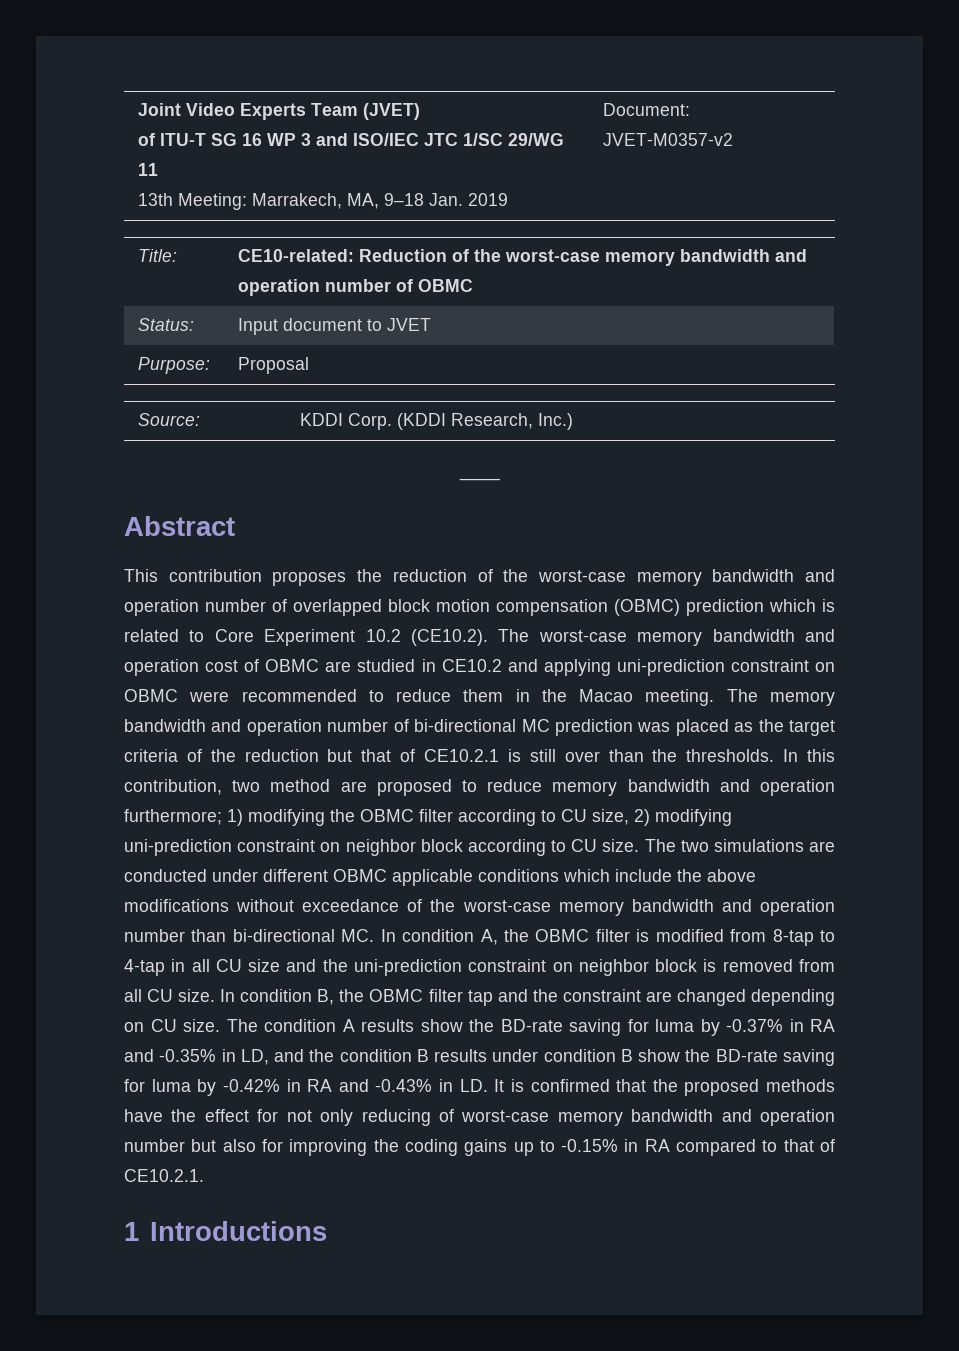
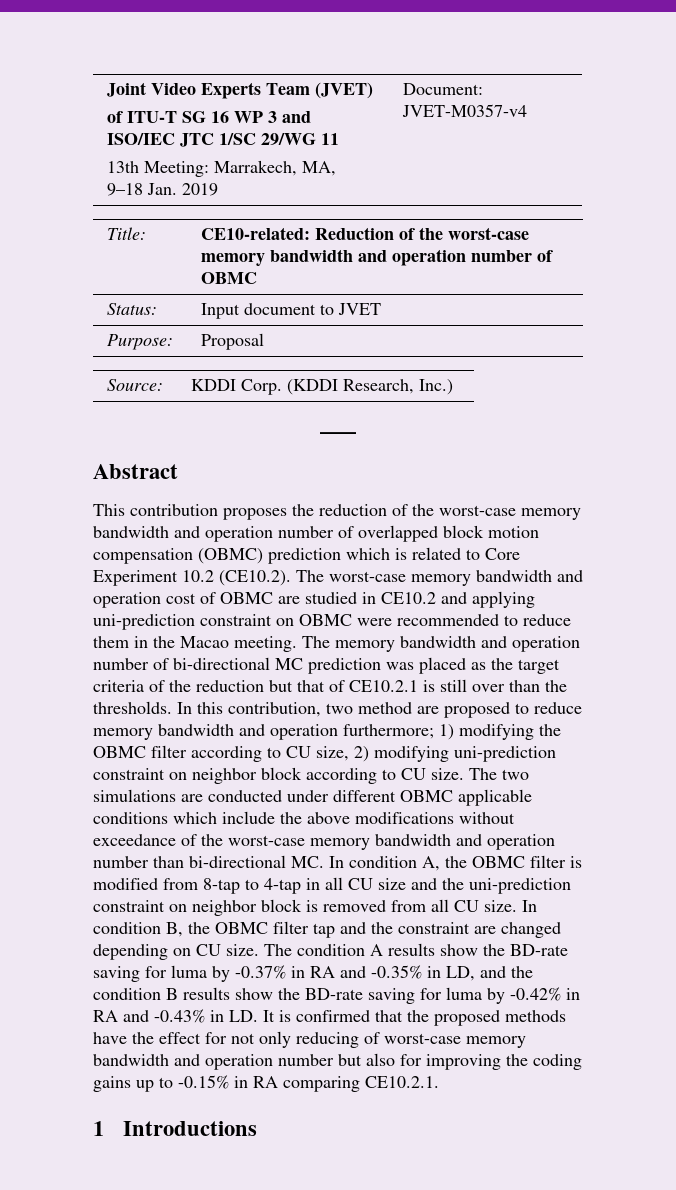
  Joint Video Experts Team (JVET)
  of ITU-T SG 16 WP 3 and ISO/IEC JTC 1/SC 29/WG 11
- 13th Meeting: Marrakech, MA, 9–18 Jan. 2019 | Document: JVET-M0357-v2
+ 13th Meeting: Marrakech, MA, 9–18 Jan. 2019 | Document: JVET-M0357-v4
- The condition A results show the BD-rate saving for luma by -0.37% in RA and -0.35% in LD, and the condition B results under condition B show the BD-rate saving for luma by -0.42% in RA and -0.43% in LD. It is confirmed that the proposed methods have the effect for not only reducing of worst-case memory bandwidth and operation number but also for improving the coding gains up to -0.15% in RA compared to that of CE10.2.1.
+ The condition A results show the BD-rate saving for luma by -0.37% in RA and -0.35% in LD, and the condition B results show the BD-rate saving for luma by -0.42% in RA and -0.43% in LD. It is confirmed that the proposed methods have the effect for not only reducing of worst-case memory bandwidth and operation number but also for improving the coding gains up to -0.15% in RA comparing CE10.2.1.

